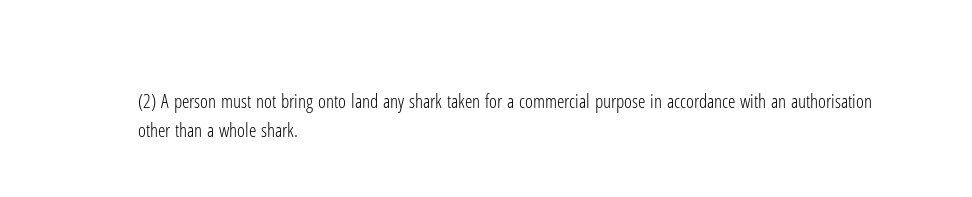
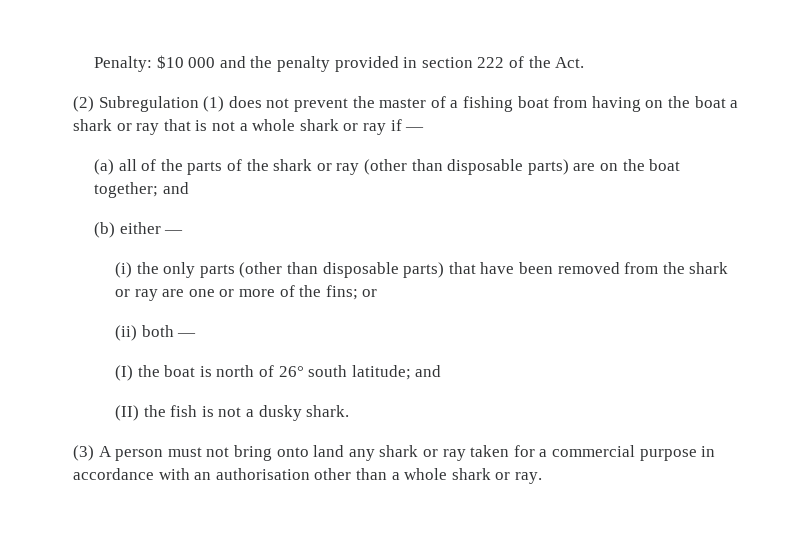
- (2) A person must not bring onto land any shark taken for a commercial purpose in accordance with an authorisation other than a whole shark.
+ Penalty: $10 000 and the penalty provided in section 222 of the Act.
+ (2) Subregulation (1) does not prevent the master of a fishing boat from having on the boat a shark or ray that is not a whole shark or ray if —
+ (a) all of the parts of the shark or ray (other than disposable parts) are on the boat together; and
+ (b) either —
+ (i) the only parts (other than disposable parts) that have been removed from the shark or ray are one or more of the fins; or
+ (ii) both —
+ (I) the boat is north of 26° south latitude; and
+ (II) the fish is not a dusky shark.
+ (3) A person must not bring onto land any shark or ray taken for a commercial purpose in accordance with an authorisation other than a whole shark or ray.

